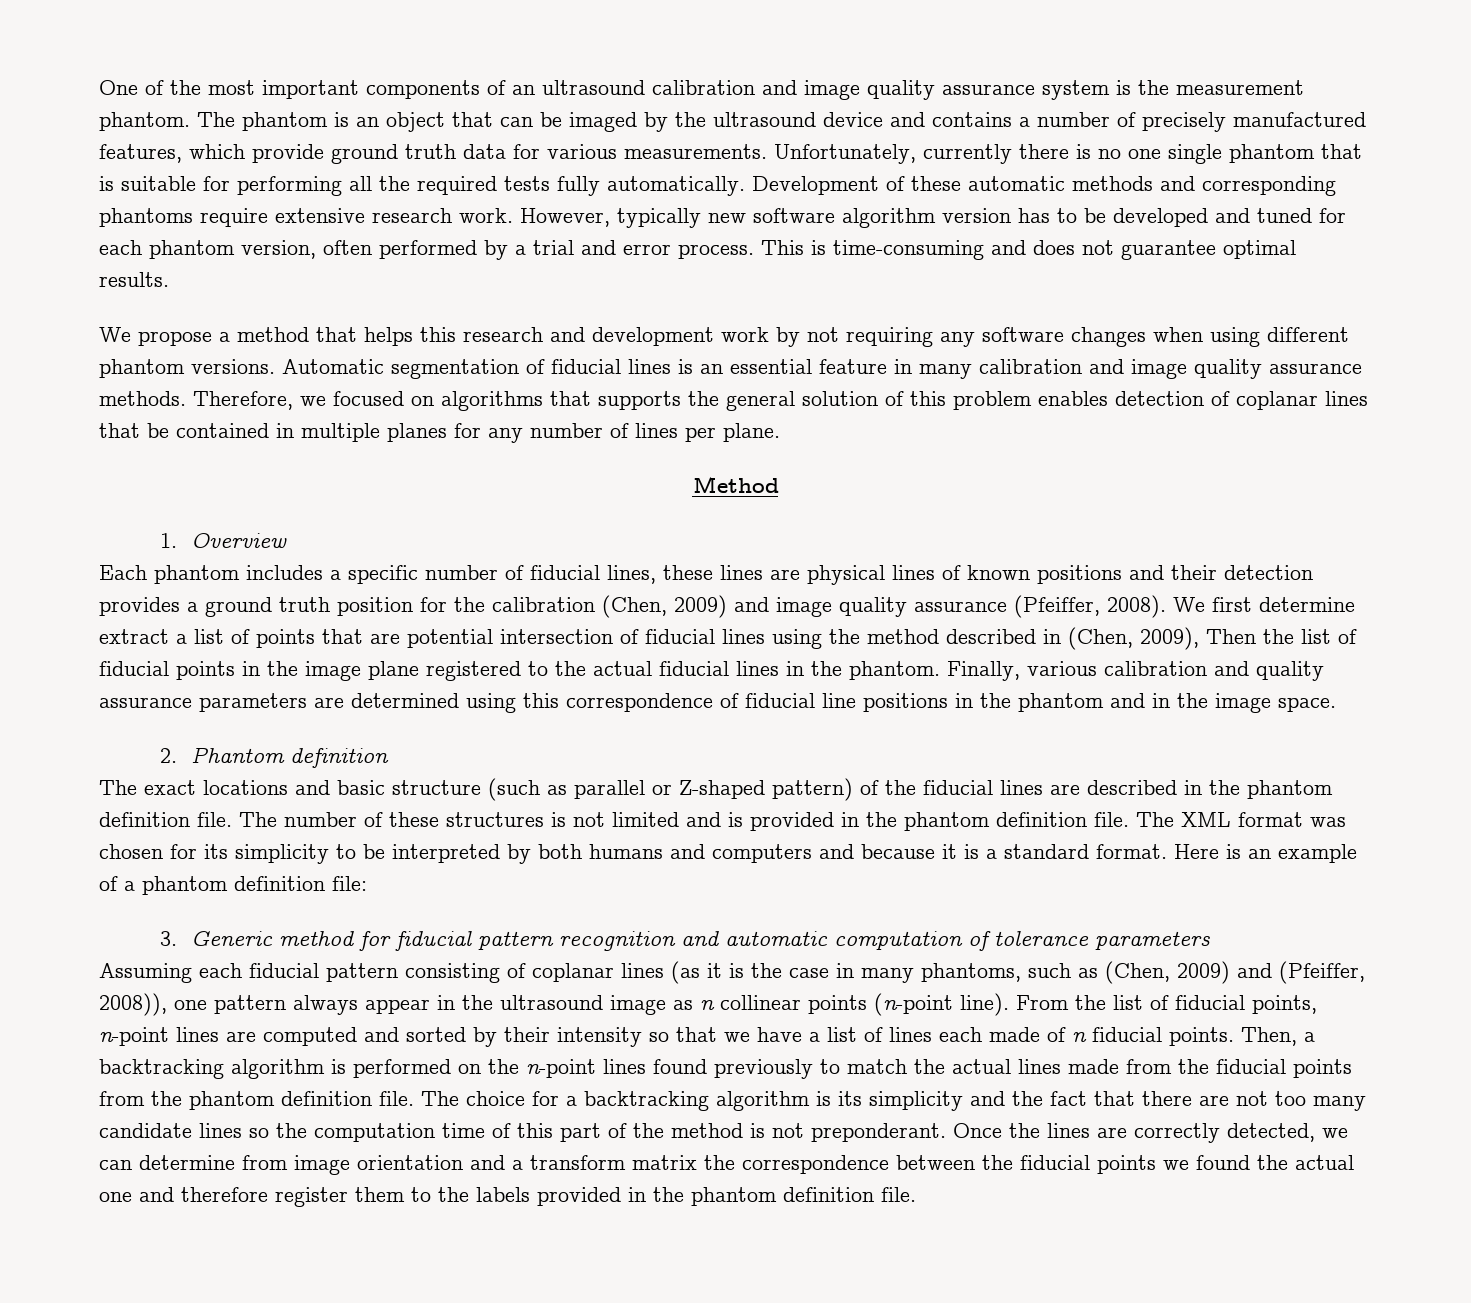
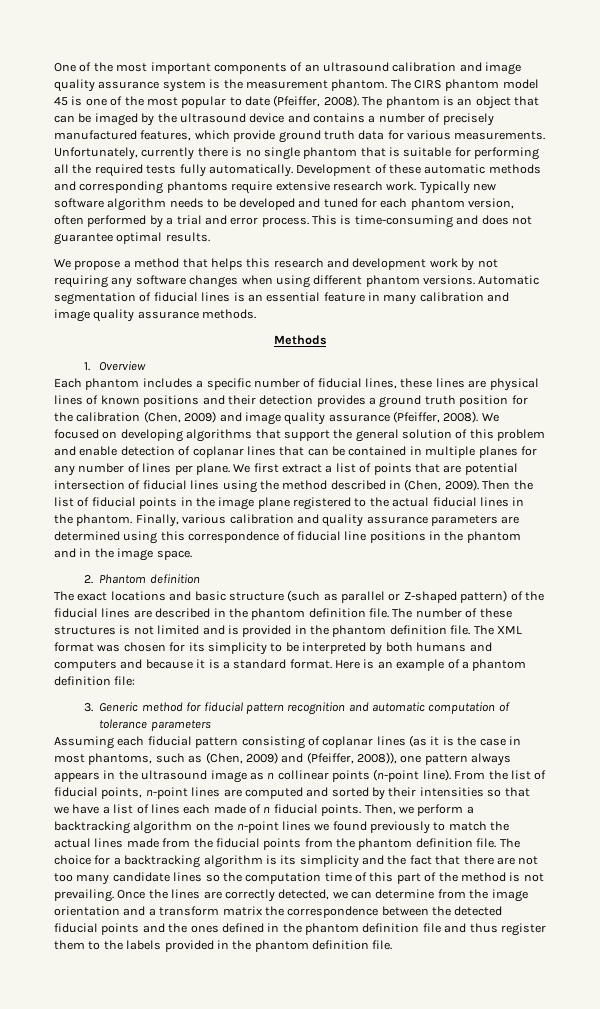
- The phantom is an object that can be imaged by the ultrasound device and contains a number of precisely manufactured features, which provide ground truth data for various measurements.
+ The CIRS phantom model 45 is one of the most popular to date (Pfeiffer, 2008). The phantom is an object that can be imaged by the ultrasound device and contains a number of precisely manufactured features, which provide ground truth data for various measurements.
- Unfortunately, currently there is no one single phantom that is suitable for performing all the required tests fully automatically.
+ Unfortunately, currently there is no single phantom that is suitable for performing all the required tests fully automatically.
- However, typically new software algorithm version has to be developed and tuned for each phantom version, often performed by a trial and error process.
+ Typically new software algorithm needs to be developed and tuned for each phantom version, often performed by a trial and error process.
- Automatic segmentation of fiducial lines is an essential feature in many calibration and image quality assurance methods. Therefore, we focused on algorithms that supports the general solution of this problem enables detection of coplanar lines that be contained in multiple planes for any number of lines per plane.
- Method
+ Automatic segmentation of fiducial lines is an essential feature in many calibration and image quality assurance methods.
+ Methods
- We first determine extract a list of points that are potential intersection of fiducial lines using the method described in (Chen, 2009), Then the list of fiducial points in the image plane registered to the actual fiducial lines in the phantom.
+ We focused on developing algorithms that support the general solution of this problem and enable detection of coplanar lines that can be contained in multiple planes for any number of lines per plane. We first extract a list of points that are potential intersection of fiducial lines using the method described in (Chen, 2009). Then the list of fiducial points in the image plane registered to the actual fiducial lines in the phantom.
- Assuming each fiducial pattern consisting of coplanar lines (as it is the case in many phantoms, such as (Chen, 2009) and (Pfeiffer, 2008)), one pattern always appear in the ultrasound image as n collinear points (n-point line).
+ Assuming each fiducial pattern consisting of coplanar lines (as it is the case in most phantoms, such as (Chen, 2009) and (Pfeiffer, 2008)), one pattern always appears in the ultrasound image as n collinear points (n-point line).
- From the list of fiducial points, n-point lines are computed and sorted by their intensity so that we have a list of lines each made of n fiducial points.
+ From the list of fiducial points, n-point lines are computed and sorted by their intensities so that we have a list of lines each made of n fiducial points.
- Then, a backtracking algorithm is performed on the n-point lines found previously to match the actual lines made from the fiducial points from the phantom definition file.
+ Then, we perform a backtracking algorithm on the n-point lines we found previously to match the actual lines made from the fiducial points from the phantom definition file.
- The choice for a backtracking algorithm is its simplicity and the fact that there are not too many candidate lines so the computation time of this part of the method is not preponderant.
+ The choice for a backtracking algorithm is its simplicity and the fact that there are not too many candidate lines so the computation time of this part of the method is not prevailing.
- Once the lines are correctly detected, we can determine from image orientation and a transform matrix the correspondence between the fiducial points we found the actual one and therefore register them to the labels provided in the phantom definition file.
+ Once the lines are correctly detected, we can determine from the image orientation and a transform matrix the correspondence between the detected fiducial points and the ones defined in the phantom definition file and thus register them to the labels provided in the phantom definition file.

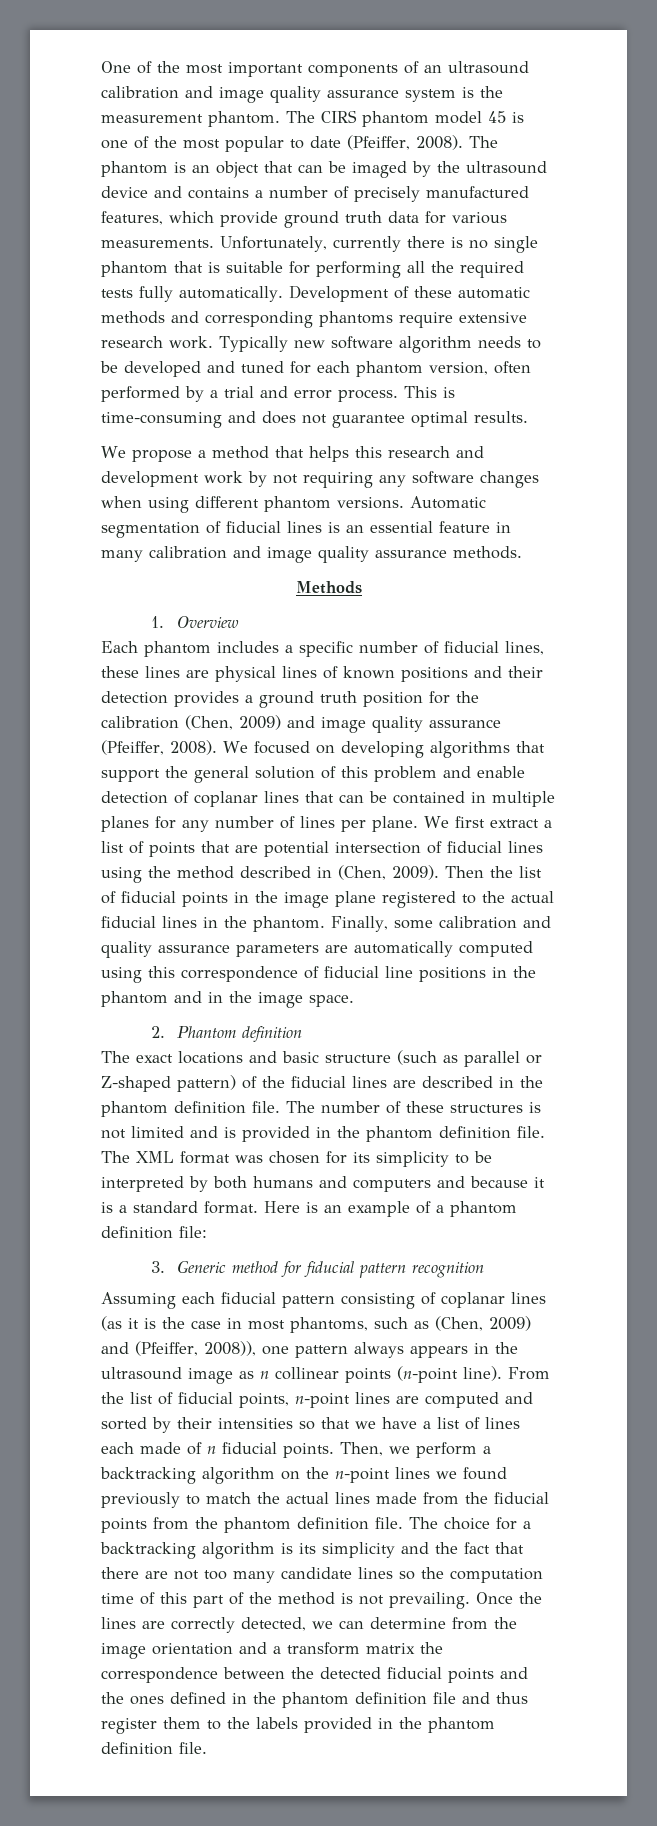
- Finally, various calibration and quality assurance parameters are determined using this correspondence of fiducial line positions in the phantom and in the image space.
+ Finally, some calibration and quality assurance parameters are automatically computed using this correspondence of fiducial line positions in the phantom and in the image space.
- 3. Generic method for fiducial pattern recognition and automatic computation of tolerance parameters
+ 3. Generic method for fiducial pattern recognition

